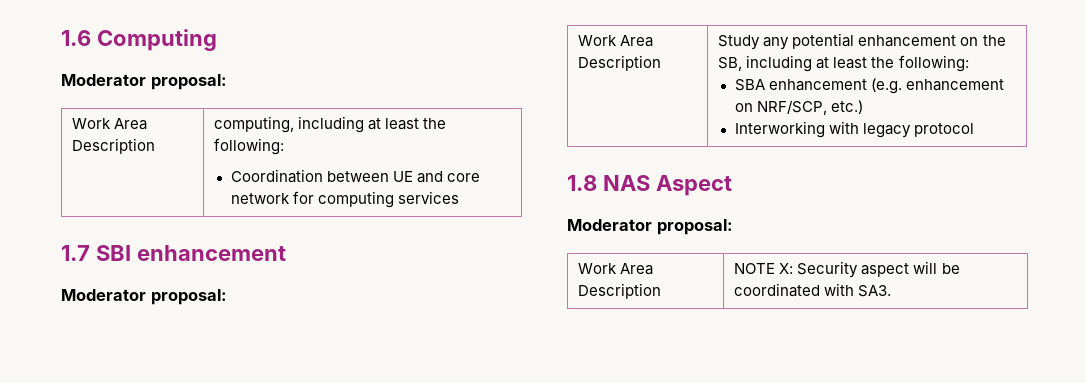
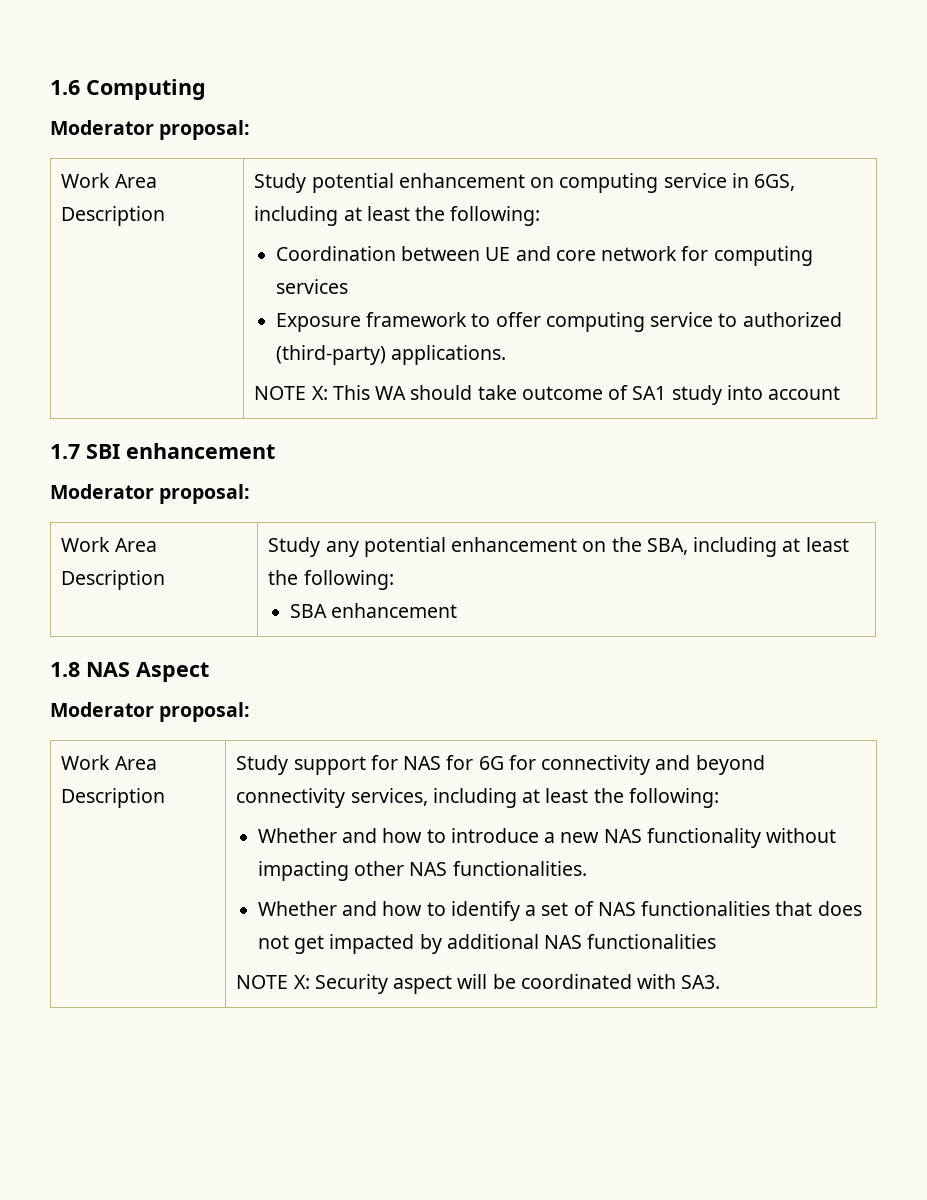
- computing, including at least the following:
+ Study potential enhancement on computing service in 6GS, including at least the following:
+ Exposure framework to offer computing service to authorized (third-party) applications.
+ NOTE X: This WA should take outcome of SA1 study into account
- Work Area Description | Study any potential enhancement on the SB, including at least the following:
- SBA enhancement (e.g. enhancement on NRF/SCP, etc.)
- Interworking with legacy protocol
+ Work Area Description | Study any potential enhancement on the SBA, including at least the following:
+ SBA enhancement
+ Study support for NAS for 6G for connectivity and beyond connectivity services, including at least the following:
+ Whether and how to introduce a new NAS functionality without impacting other NAS functionalities.
+ Whether and how to identify a set of NAS functionalities that does not get impacted by additional NAS functionalities

